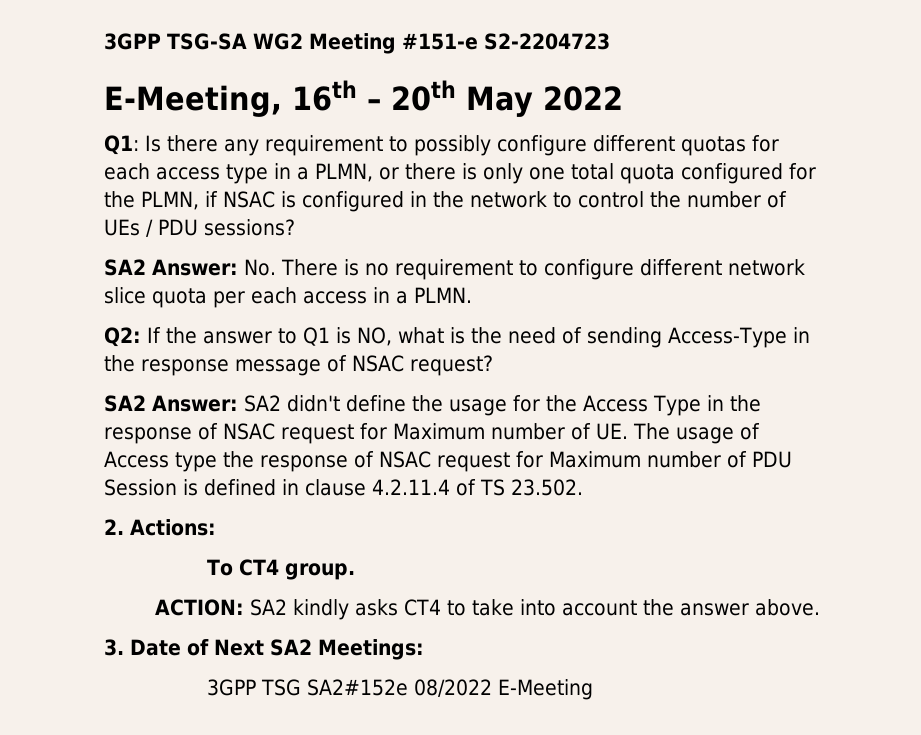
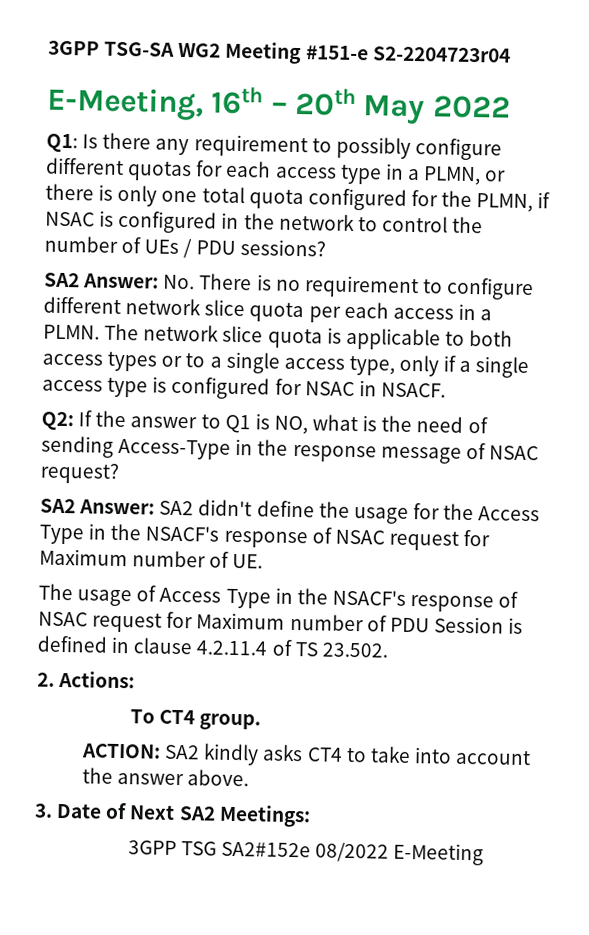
- 3GPP TSG-SA WG2 Meeting #151-e S2-2204723
+ 3GPP TSG-SA WG2 Meeting #151-e S2-2204723r04
+ The network slice quota is applicable to both access types or to a single access type, only if a single access type is configured for NSAC in NSACF.
- SA2 Answer: SA2 didn't define the usage for the Access Type in the response of NSAC request for Maximum number of UE. The usage of Access type the response of NSAC request for Maximum number of PDU Session is defined in clause 4.2.11.4 of TS 23.502.
+ SA2 Answer: SA2 didn't define the usage for the Access Type in the NSACF's response of NSAC request for Maximum number of UE.
+ The usage of Access Type in the NSACF's response of NSAC request for Maximum number of PDU Session is defined in clause 4.2.11.4 of TS 23.502.

